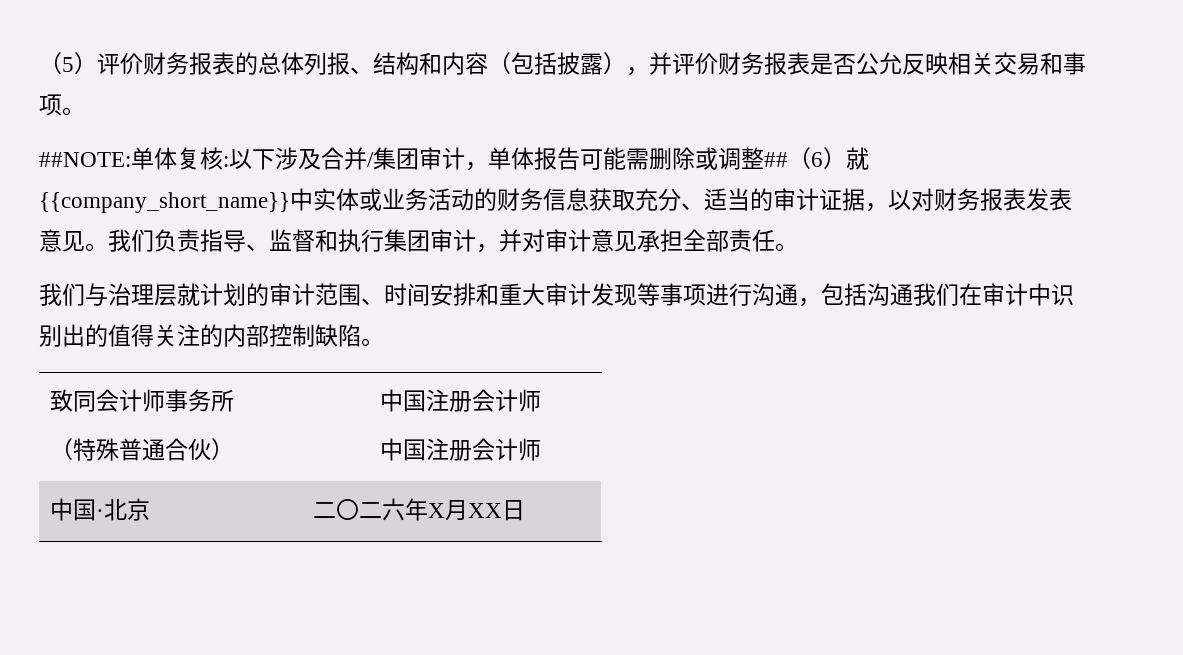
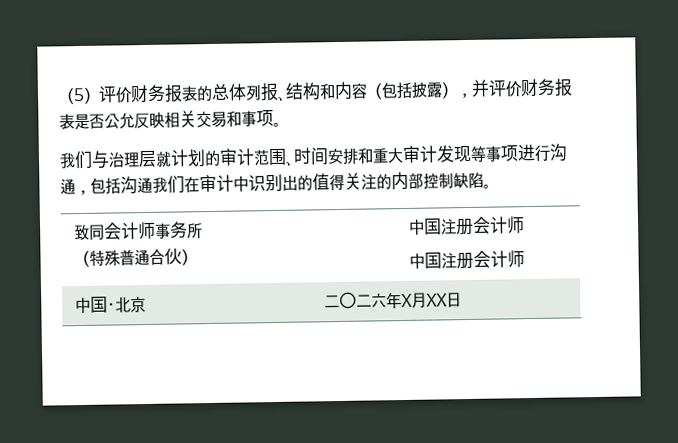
- ##NOTE:单体复核:以下涉及合并/集团审计，单体报告可能需删除或调整##（6）就{{company_short_name}}中实体或业务活动的财务信息获取充分、适当的审计证据，以对财务报表发表意见。我们负责指导、监督和执行集团审计，并对审计意见承担全部责任。

